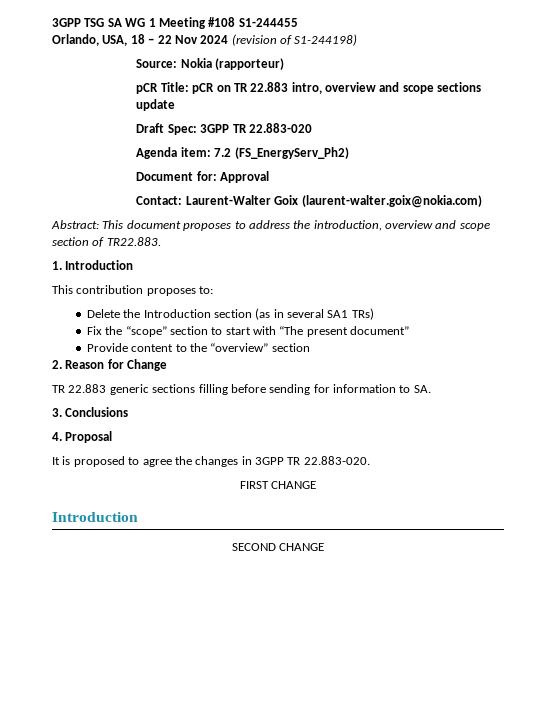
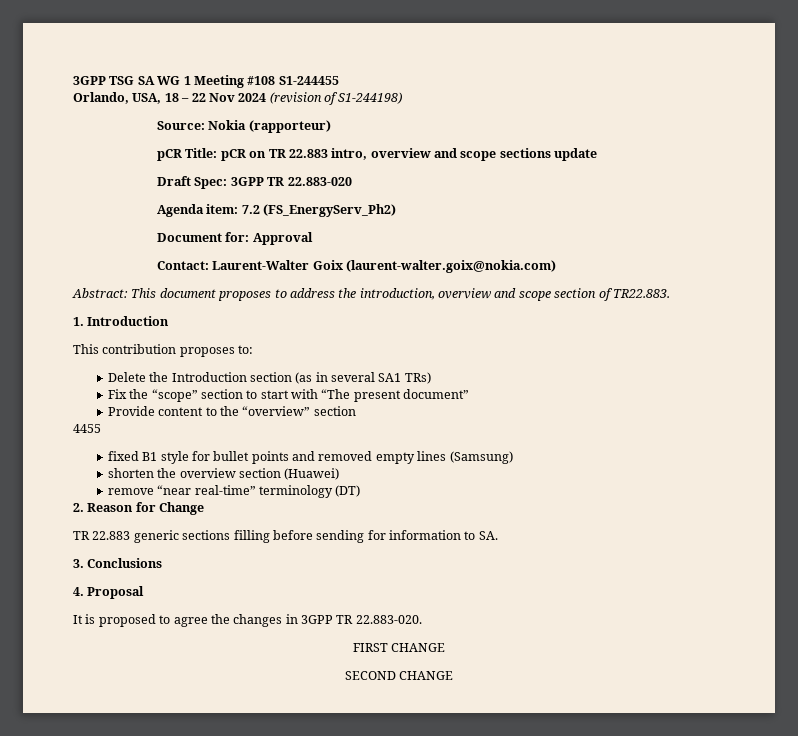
+ 4455
+ fixed B1 style for bullet points and removed empty lines (Samsung)
+ shorten the overview section (Huawei)
+ remove “near real-time” terminology (DT)
  FIRST CHANGE
- Introduction

